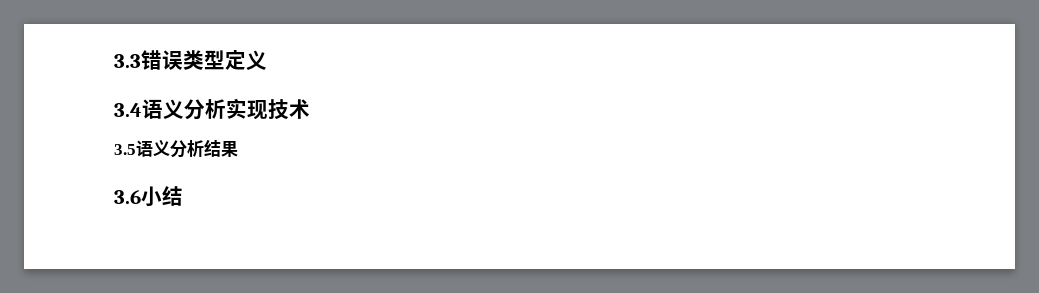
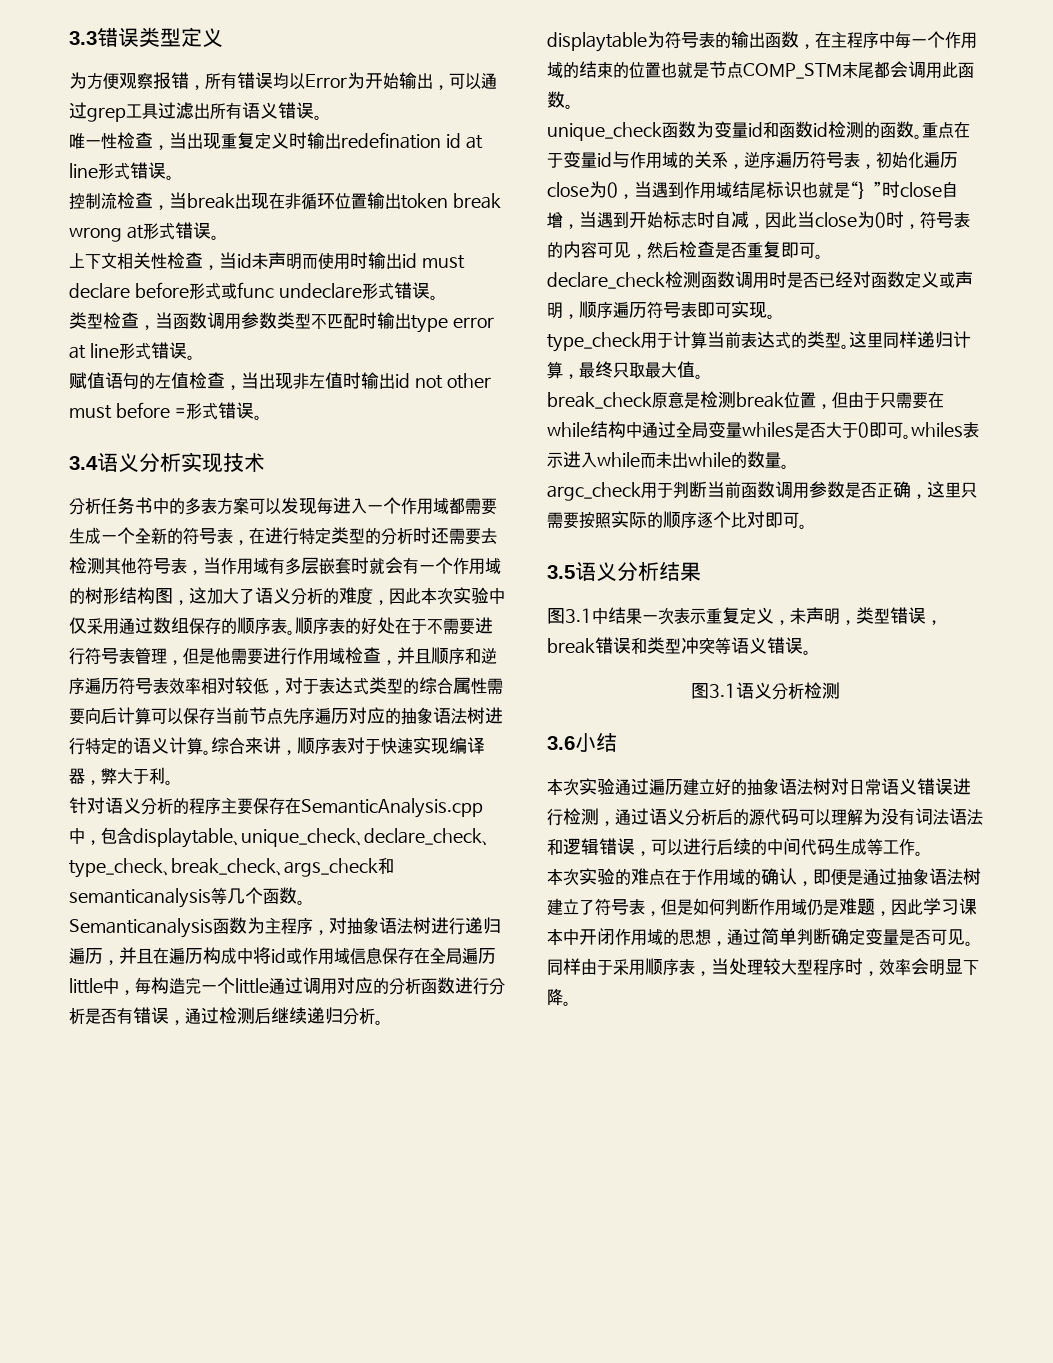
+ 为方便观察报错，所有错误均以Error为开始输出，可以通过grep工具过滤出所有语义错误。
+ 唯一性检查，当出现重复定义时输出redefination id at line形式错误。
+ 控制流检查，当break出现在非循环位置输出token break wrong at形式错误。
+ 上下文相关性检查，当id未声明而使用时输出id must declare before形式或func undeclare形式错误。
+ 类型检查，当函数调用参数类型不匹配时输出type error at line形式错误。
+ 赋值语句的左值检查，当出现非左值时输出id not other must before =形式错误。
+ 分析任务书中的多表方案可以发现每进入一个作用域都需要生成一个全新的符号表，在进行特定类型的分析时还需要去检测其他符号表，当作用域有多层嵌套时就会有一个作用域的树形结构图，这加大了语义分析的难度，因此本次实验中仅采用通过数组保存的顺序表。顺序表的好处在于不需要进行符号表管理，但是他需要进行作用域检查，并且顺序和逆序遍历符号表效率相对较低，对于表达式类型的综合属性需要向后计算可以保存当前节点先序遍历对应的抽象语法树进行特定的语义计算。综合来讲，顺序表对于快速实现编译器，弊大于利。
+ 针对语义分析的程序主要保存在SemanticAnalysis.cpp中，包含displaytable、unique_check、declare_check、type_check、break_check、args_check和semanticanalysis等几个函数。
+ Semanticanalysis函数为主程序，对抽象语法树进行递归遍历，并且在遍历构成中将id或作用域信息保存在全局遍历little中，每构造完一个little通过调用对应的分析函数进行分析是否有错误，通过检测后继续递归分析。
+ displaytable为符号表的输出函数，在主程序中每一个作用域的结束的位置也就是节点COMP_STM末尾都会调用此函数。
+ unique_check函数为变量id和函数id检测的函数。重点在于变量id与作用域的关系，逆序遍历符号表，初始化遍历close为0，当遇到作用域结尾标识也就是“｝”时close自增，当遇到开始标志时自减，因此当close为0时，符号表的内容可见，然后检查是否重复即可。
+ declare_check检测函数调用时是否已经对函数定义或声明，顺序遍历符号表即可实现。
+ type_check用于计算当前表达式的类型。这里同样递归计算，最终只取最大值。
+ break_check原意是检测break位置，但由于只需要在while结构中通过全局变量whiles是否大于0即可。whiles表示进入while而未出while的数量。
+ argc_check用于判断当前函数调用参数是否正确，这里只需要按照实际的顺序逐个比对即可。
  3.5语义分析结果
+ 图3.1中结果一次表示重复定义，未声明，类型错误，break错误和类型冲突等语义错误。
+ 图3.1语义分析检测
  3.6小结
+ 本次实验通过遍历建立好的抽象语法树对日常语义错误进行检测，通过语义分析后的源代码可以理解为没有词法语法和逻辑错误，可以进行后续的中间代码生成等工作。
+ 本次实验的难点在于作用域的确认，即便是通过抽象语法树建立了符号表，但是如何判断作用域仍是难题，因此学习课本中开闭作用域的思想，通过简单判断确定变量是否可见。同样由于采用顺序表，当处理较大型程序时，效率会明显下降。

